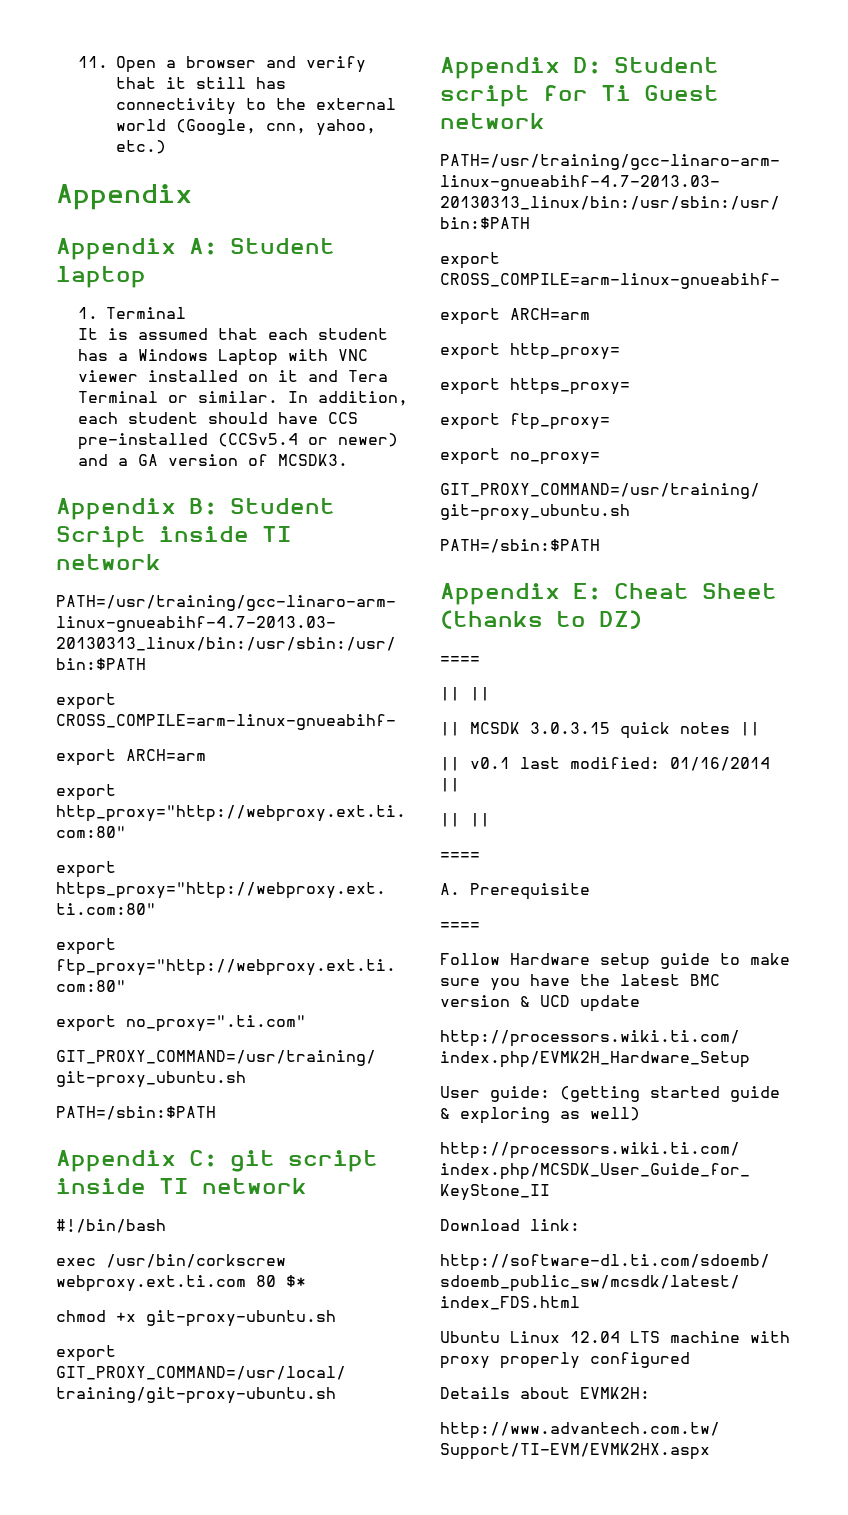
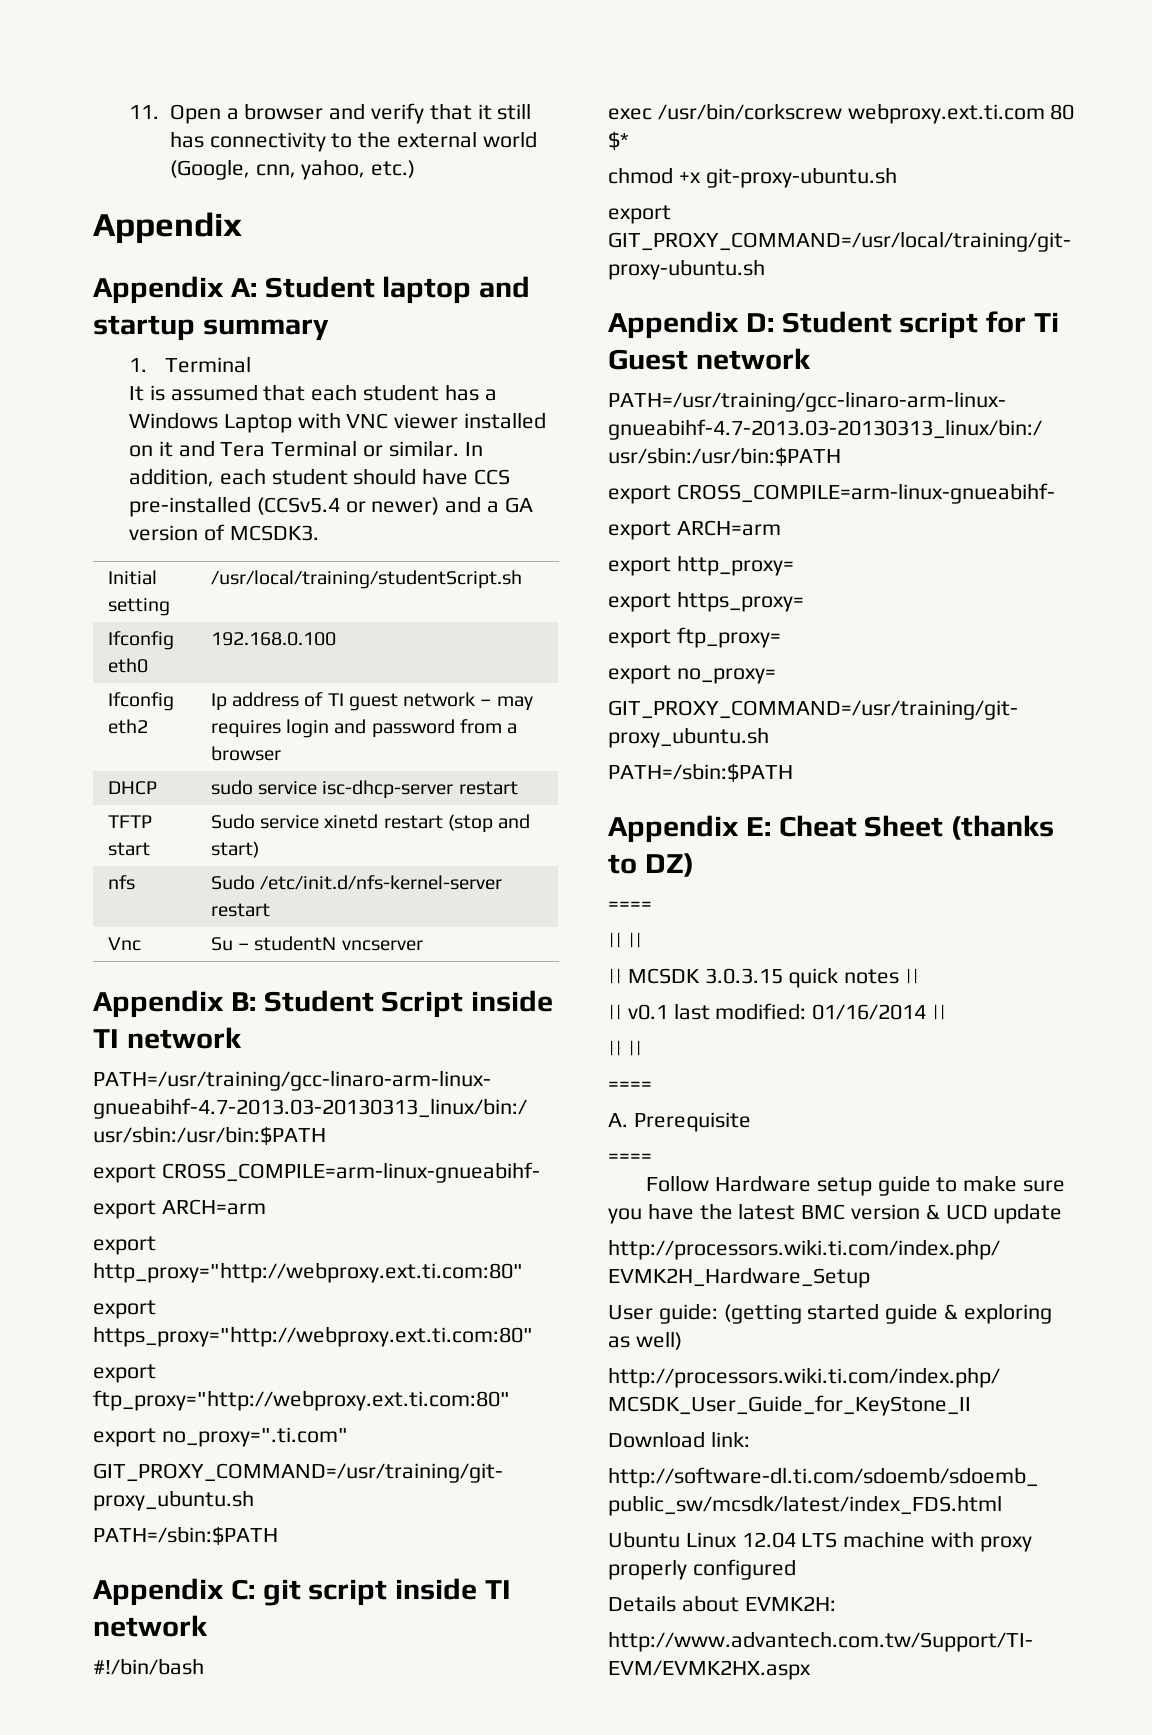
- Appendix A: Student laptop
+ Appendix A: Student laptop and startup summary
+ Initial setting | /usr/local/training/studentScript.sh
+ Ifconfig eth0 | 192.168.0.100
+ Ifconfig eth2 | Ip address of TI guest network – may requires login and password from a browser
+ DHCP | sudo service isc-dhcp-server restart
+ TFTP start | Sudo service xinetd restart (stop and start)
+ nfs | Sudo /etc/init.d/nfs-kernel-server restart
+ Vnc | Su – studentN vncserver

